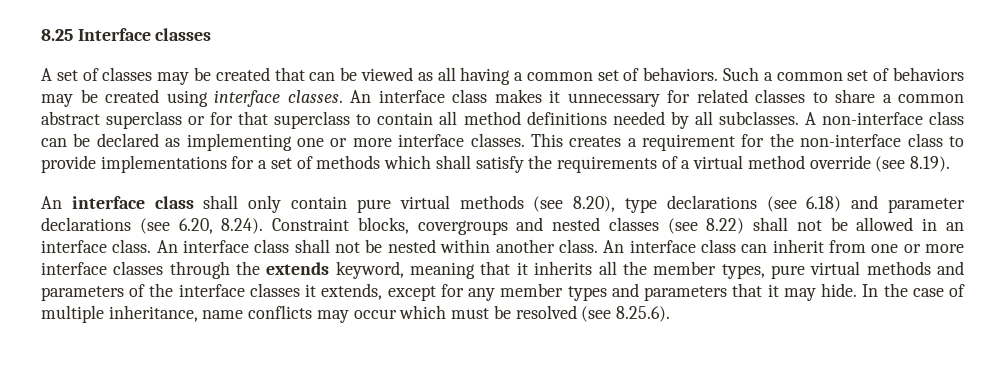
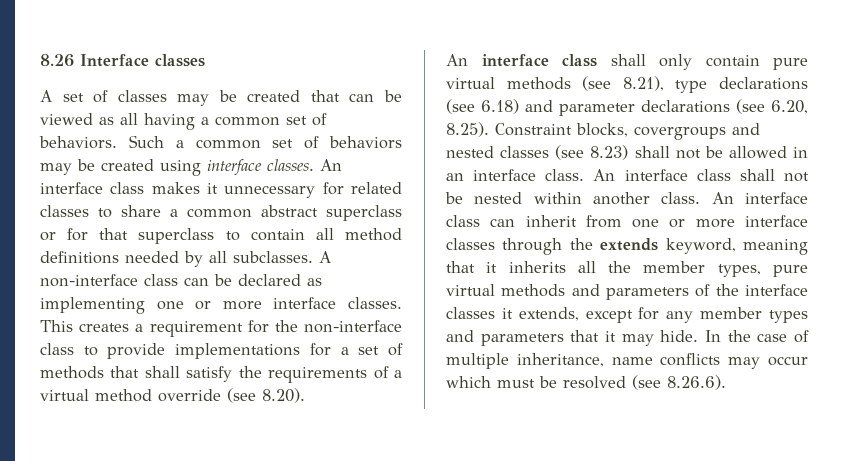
- 8.25 Interface classes
+ 8.26 Interface classes
- This creates a requirement for the non-interface class to provide implementations for a set of methods which shall satisfy the requirements of a virtual method override (see 8.19).
+ This creates a requirement for the non-interface class to provide implementations for a set of methods that shall satisfy the requirements of a virtual method override (see 8.20).
- An interface class shall only contain pure virtual methods (see 8.20), type declarations (see 6.18) and parameter declarations (see 6.20, 8.24). Constraint blocks, covergroups and nested classes (see 8.22) shall not be allowed in an interface class.
+ An interface class shall only contain pure virtual methods (see 8.21), type declarations (see 6.18) and parameter declarations (see 6.20, 8.25). Constraint blocks, covergroups and nested classes (see 8.23) shall not be allowed in an interface class.
- In the case of multiple inheritance, name conflicts may occur which must be resolved (see 8.25.6).
+ In the case of multiple inheritance, name conflicts may occur which must be resolved (see 8.26.6).

